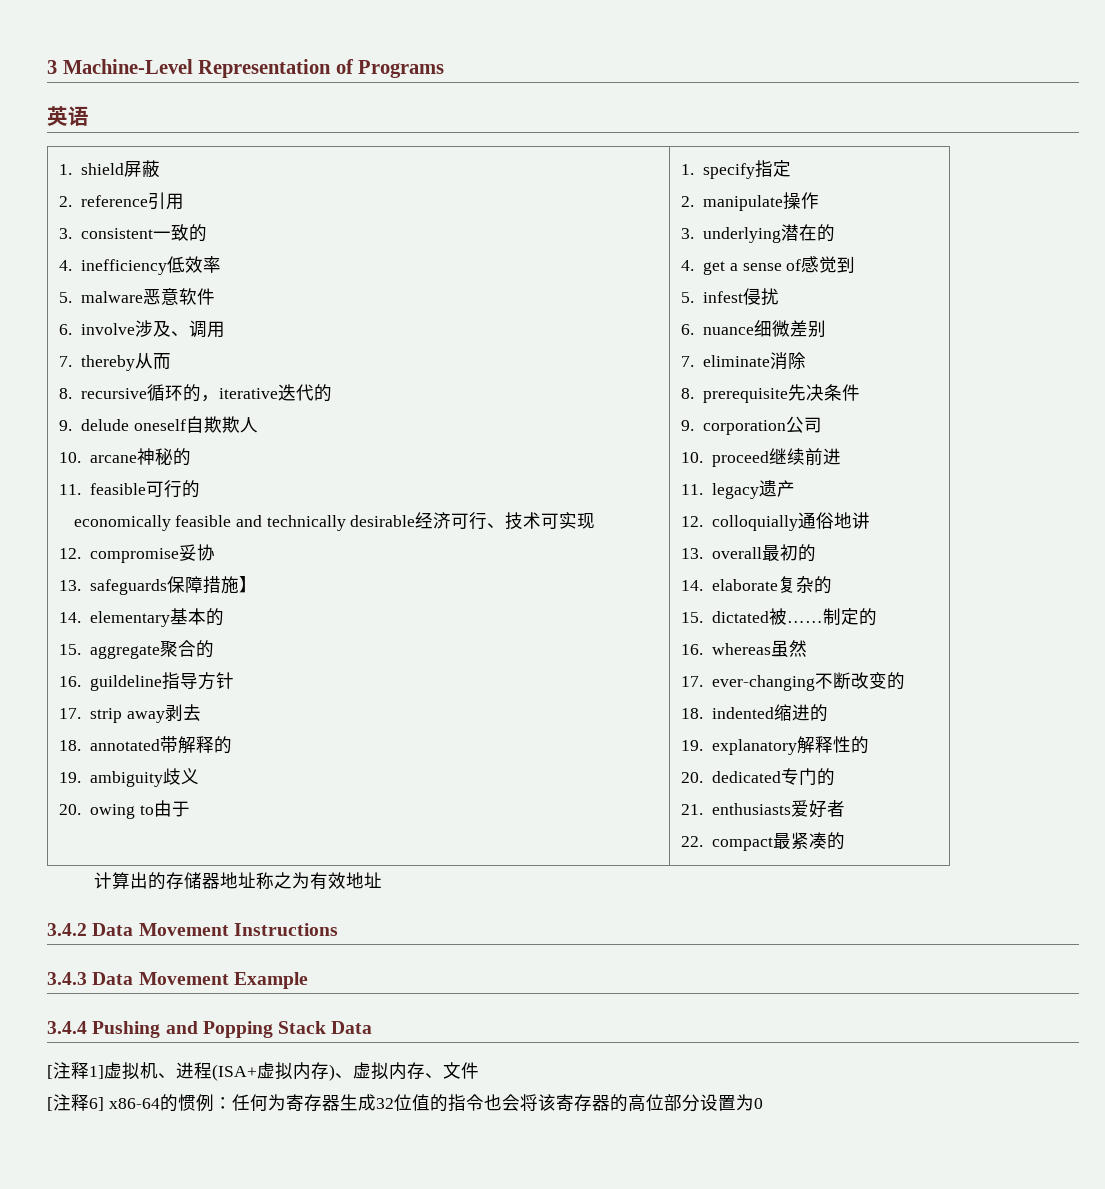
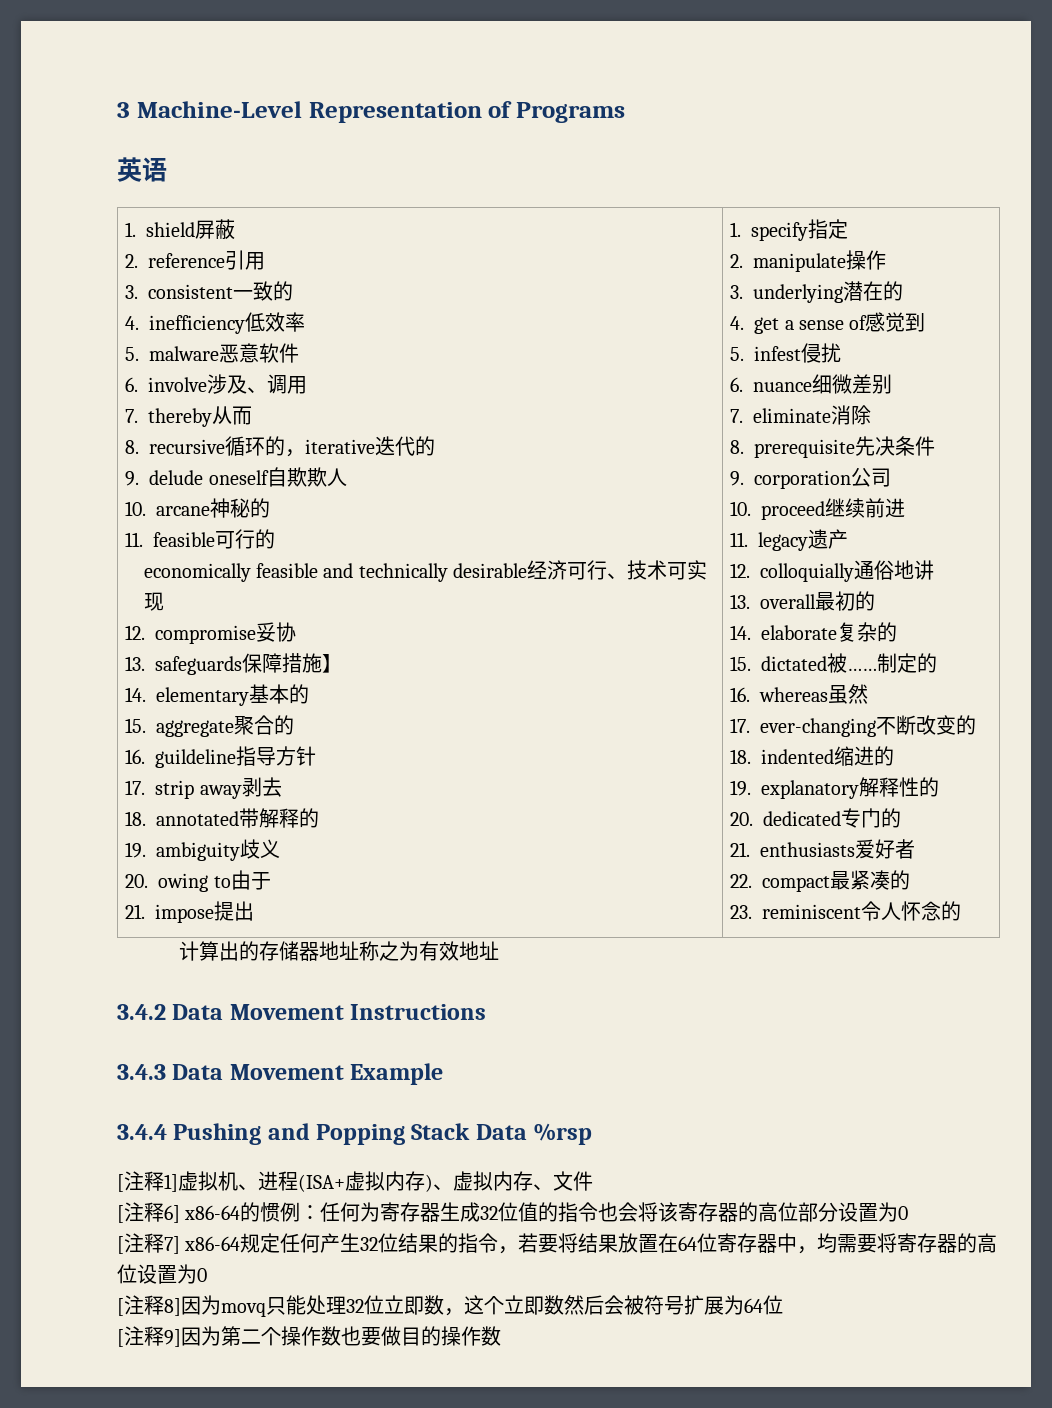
+ 21. impose提出
+ 23. reminiscent令人怀念的
- 3.4.4 Pushing and Popping Stack Data
+ 3.4.4 Pushing and Popping Stack Data %rsp
+ [注释7] x86-64规定任何产生32位结果的指令，若要将结果放置在64位寄存器中，均需要将寄存器的高位设置为0
+ [注释8]因为movq只能处理32位立即数，这个立即数然后会被符号扩展为64位
+ [注释9]因为第二个操作数也要做目的操作数

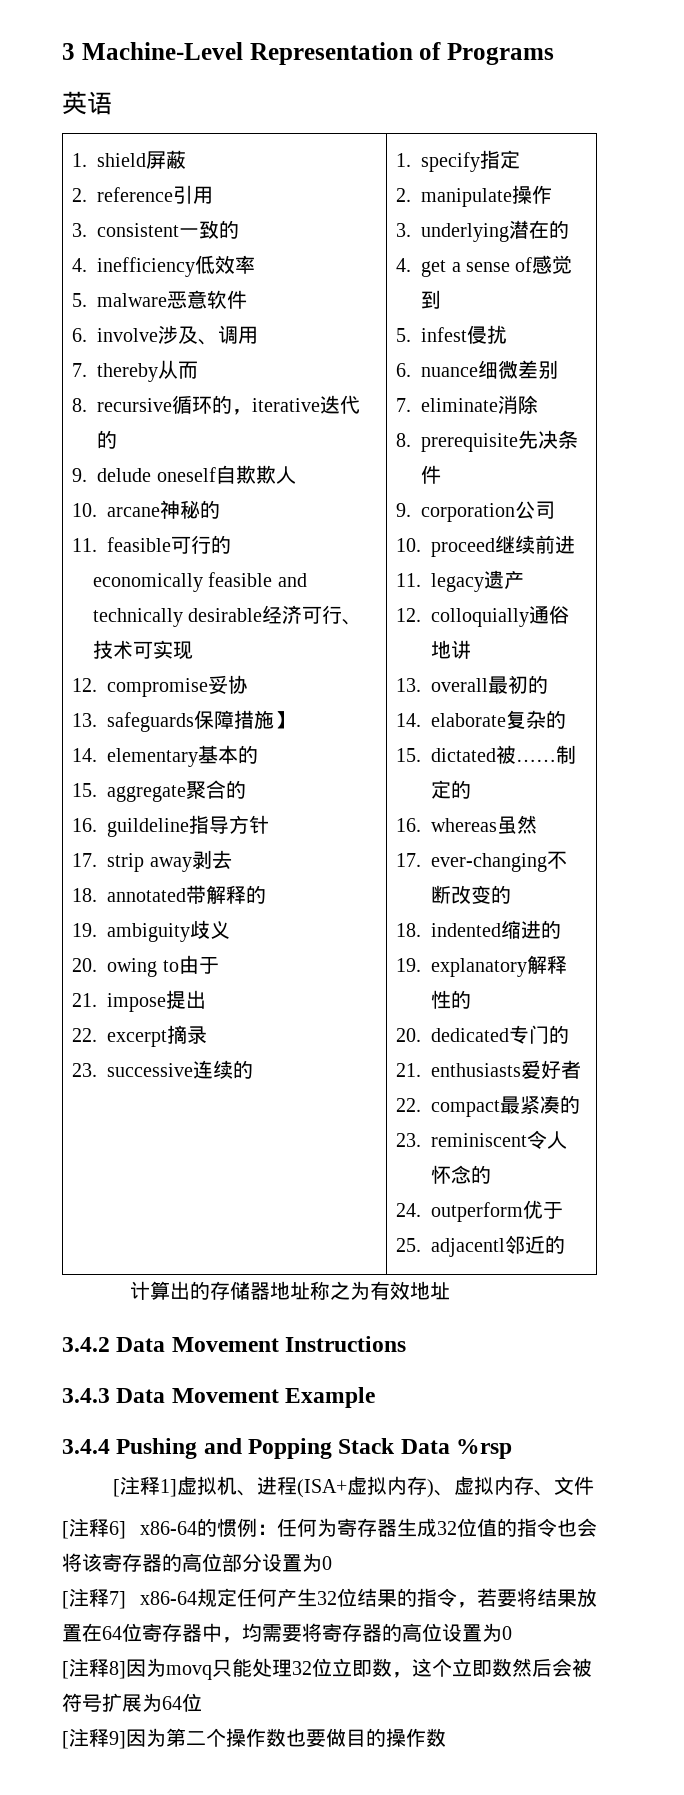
+ 22. excerpt摘录
+ 23. successive连续的
+ 24. outperform优于
+ 25. adjacentl邻近的

